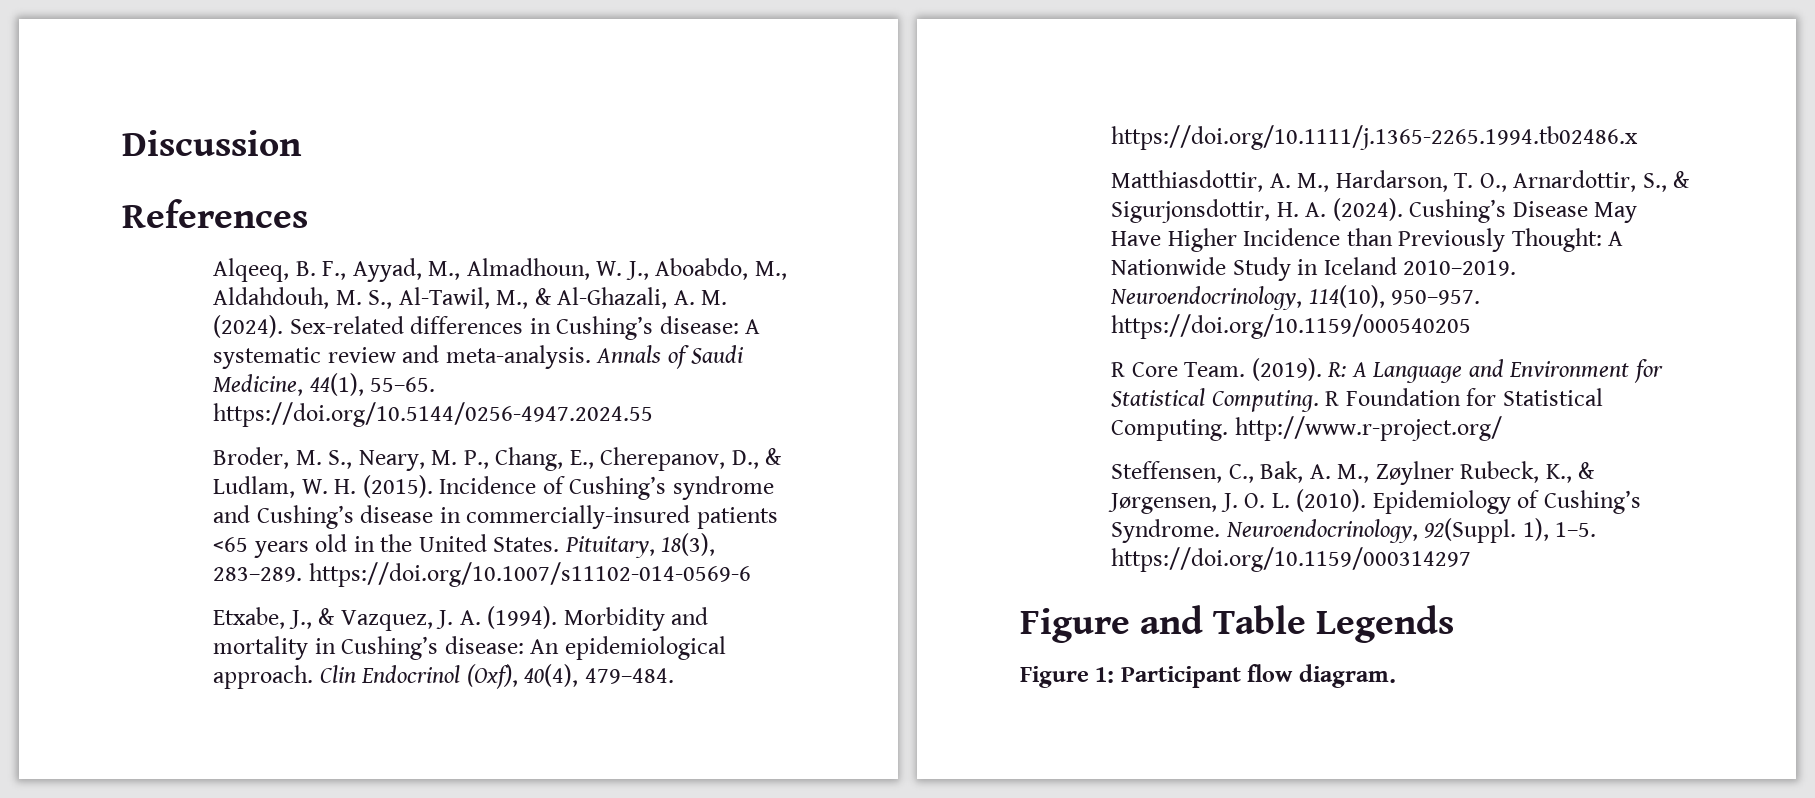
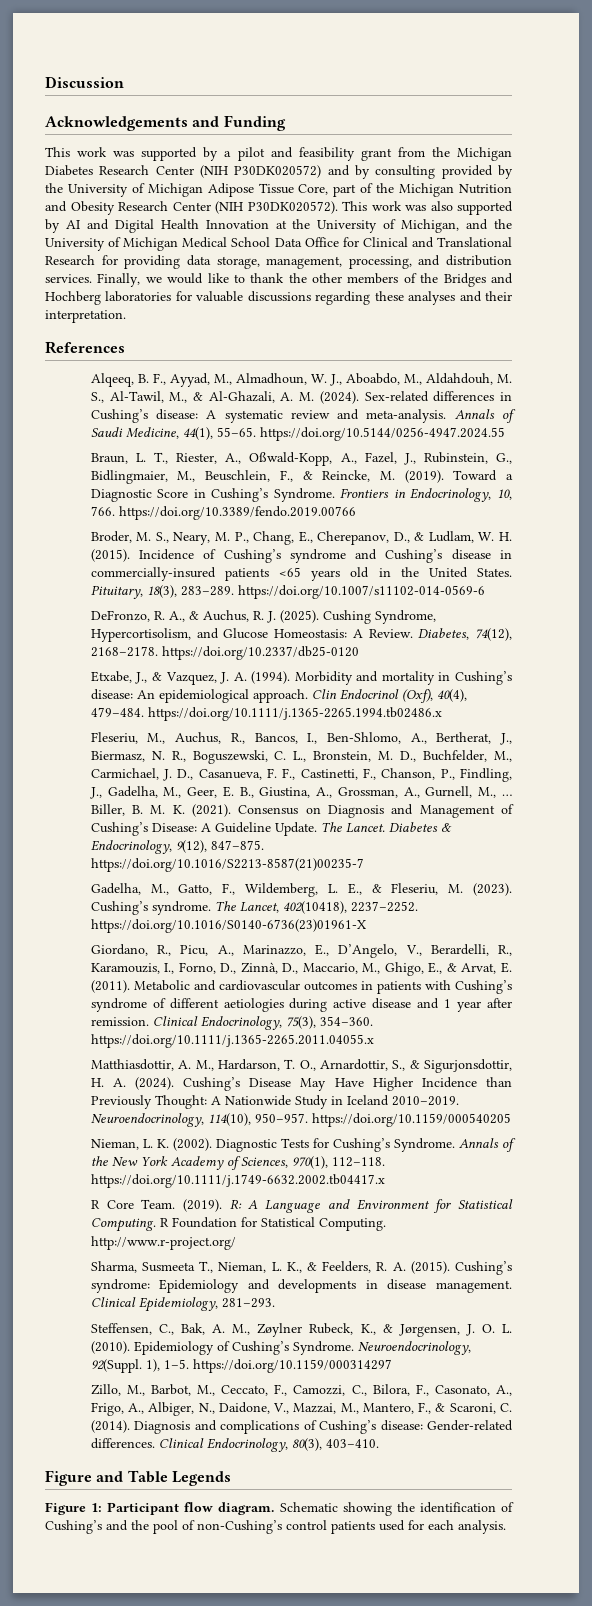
+ Acknowledgements and Funding
+ This work was supported by a pilot and feasibility grant from the Michigan Diabetes Research Center (NIH P30DK020572) and by consulting provided by the University of Michigan Adipose Tissue Core, part of the Michigan Nutrition and Obesity Research Center (NIH P30DK020572). This work was also supported by AI and Digital Health Innovation at the University of Michigan, and the University of Michigan Medical School Data Office for Clinical and Translational Research for providing data storage, management, processing, and distribution services. Finally, we would like to thank the other members of the Bridges and Hochberg laboratories for valuable discussions regarding these analyses and their interpretation.
+ Braun, L. T., Riester, A., Oßwald-Kopp, A., Fazel, J., Rubinstein, G., Bidlingmaier, M., Beuschlein, F., & Reincke, M. (2019). Toward a Diagnostic Score in Cushing’s Syndrome. Frontiers in Endocrinology, 10, 766. https://doi.org/10.3389/fendo.2019.00766
+ DeFronzo, R. A., & Auchus, R. J. (2025). Cushing Syndrome, Hypercortisolism, and Glucose Homeostasis: A Review. Diabetes, 74(12), 2168–2178. https://doi.org/10.2337/db25-0120
+ Fleseriu, M., Auchus, R., Bancos, I., Ben-Shlomo, A., Bertherat, J., Biermasz, N. R., Boguszewski, C. L., Bronstein, M. D., Buchfelder, M., Carmichael, J. D., Casanueva, F. F., Castinetti, F., Chanson, P., Findling, J., Gadelha, M., Geer, E. B., Giustina, A., Grossman, A., Gurnell, M., … Biller, B. M. K. (2021). Consensus on Diagnosis and Management of Cushing’s Disease: A Guideline Update. The Lancet. Diabetes & Endocrinology, 9(12), 847–875. https://doi.org/10.1016/S2213-8587(21)00235-7
+ Gadelha, M., Gatto, F., Wildemberg, L. E., & Fleseriu, M. (2023). Cushing’s syndrome. The Lancet, 402(10418), 2237–2252. https://doi.org/10.1016/S0140-6736(23)01961-X
+ Giordano, R., Picu, A., Marinazzo, E., D’Angelo, V., Berardelli, R., Karamouzis, I., Forno, D., Zinnà, D., Maccario, M., Ghigo, E., & Arvat, E. (2011). Metabolic and cardiovascular outcomes in patients with Cushing’s syndrome of different aetiologies during active disease and 1 year after remission. Clinical Endocrinology, 75(3), 354–360. https://doi.org/10.1111/j.1365-2265.2011.04055.x
+ Nieman, L. K. (2002). Diagnostic Tests for Cushing’s Syndrome. Annals of the New York Academy of Sciences, 970(1), 112–118. https://doi.org/10.1111/j.1749-6632.2002.tb04417.x
+ Sharma, Susmeeta T., Nieman, L. K., & Feelders, R. A. (2015). Cushing’s syndrome: Epidemiology and developments in disease management. Clinical Epidemiology, 281–293.
+ Zillo, M., Barbot, M., Ceccato, F., Camozzi, C., Bilora, F., Casonato, A., Frigo, A., Albiger, N., Daidone, V., Mazzai, M., Mantero, F., & Scaroni, C. (2014). Diagnosis and complications of Cushing’s disease: Gender-related differences. Clinical Endocrinology, 80(3), 403–410.
+ Schematic showing the identification of Cushing’s and the pool of non-Cushing’s control patients used for each analysis.

